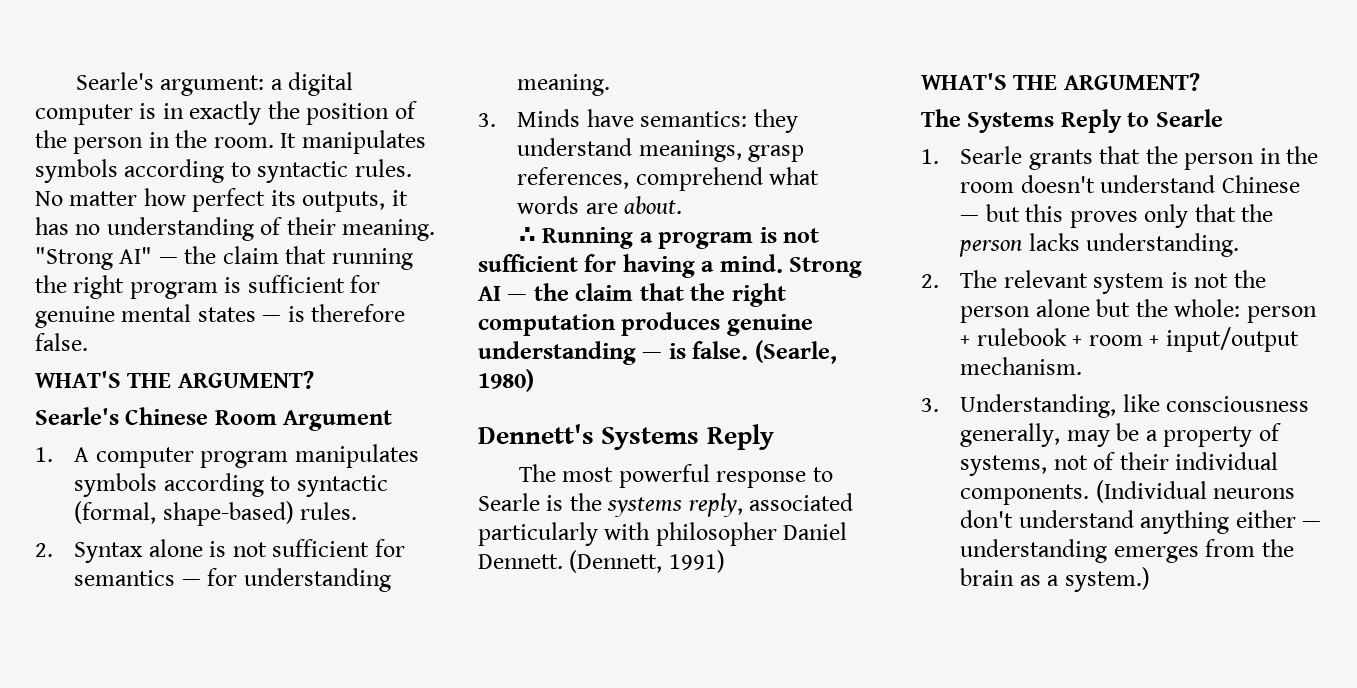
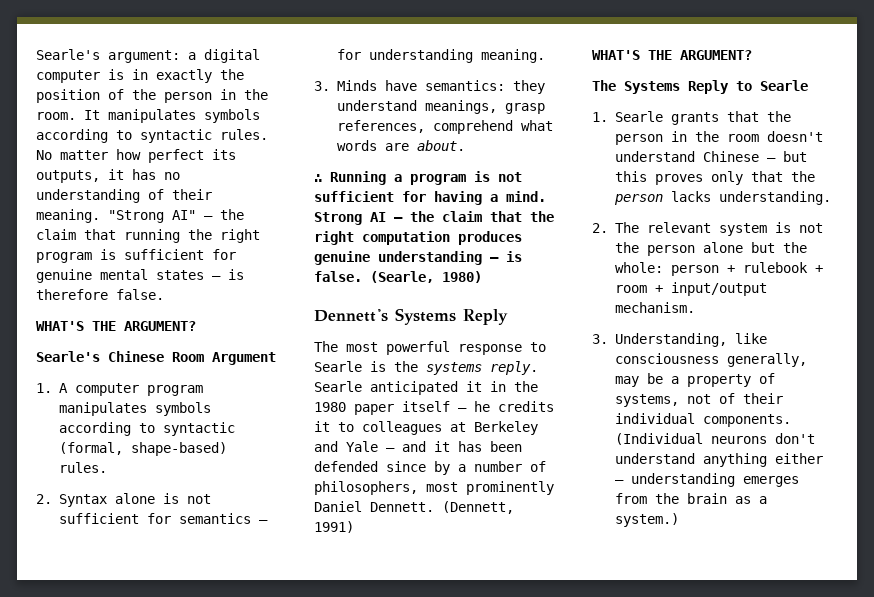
- The most powerful response to Searle is the systems reply, associated particularly with philosopher Daniel Dennett.
+ The most powerful response to Searle is the systems reply. Searle anticipated it in the 1980 paper itself — he credits it to colleagues at Berkeley and Yale — and it has been defended since by a number of philosophers, most prominently Daniel Dennett.

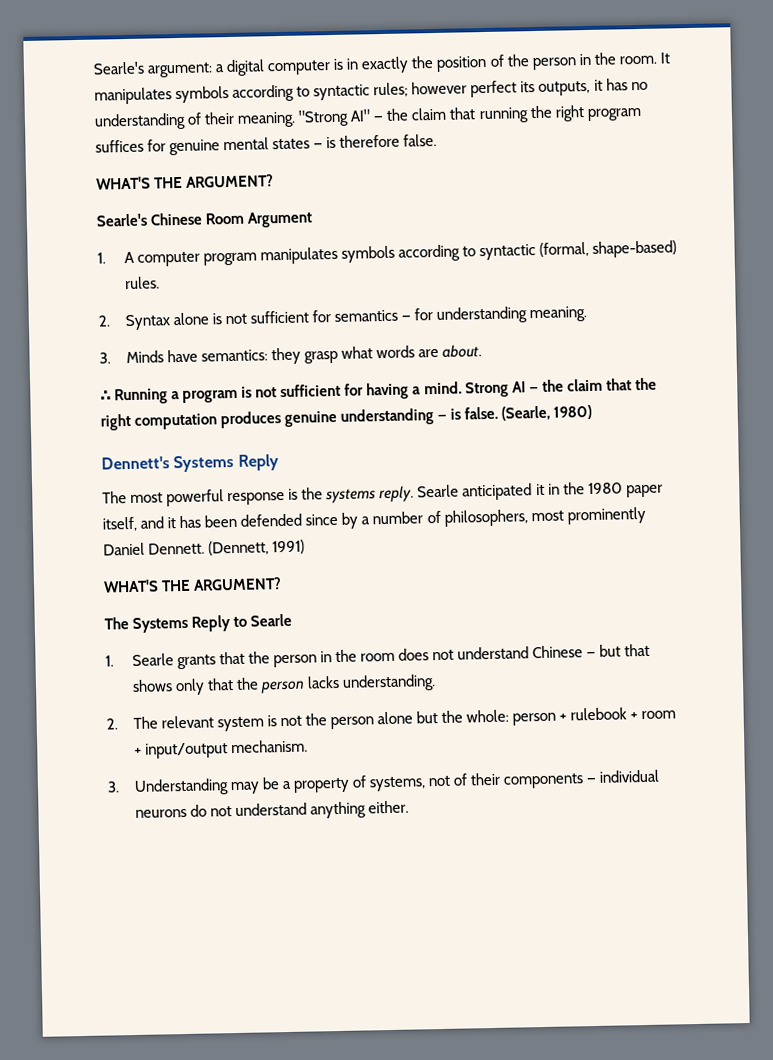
- It manipulates symbols according to syntactic rules. No matter how perfect its outputs, it has no understanding of their meaning.
+ It manipulates symbols according to syntactic rules; however perfect its outputs, it has no understanding of their meaning.
- "Strong AI" — the claim that running the right program is sufficient for genuine mental states — is therefore false.
+ "Strong AI" — the claim that running the right program suffices for genuine mental states — is therefore false.
- 3. Minds have semantics: they understand meanings, grasp references, comprehend what words are about.
+ 3. Minds have semantics: they grasp what words are about.
- The most powerful response to Searle is the systems reply.
+ The most powerful response is the systems reply.
- Searle anticipated it in the 1980 paper itself — he credits it to colleagues at Berkeley and Yale — and it has been defended since by a number of philosophers, most prominently Daniel Dennett.
+ Searle anticipated it in the 1980 paper itself, and it has been defended since by a number of philosophers, most prominently Daniel Dennett.
- 1. Searle grants that the person in the room doesn't understand Chinese — but this proves only that the person lacks understanding.
+ 1. Searle grants that the person in the room does not understand Chinese — but that shows only that the person lacks understanding.
- 3. Understanding, like consciousness generally, may be a property of systems, not of their individual components. (Individual neurons don't understand anything either — understanding emerges from the brain as a system.)
+ 3. Understanding may be a property of systems, not of their components — individual neurons do not understand anything either.

